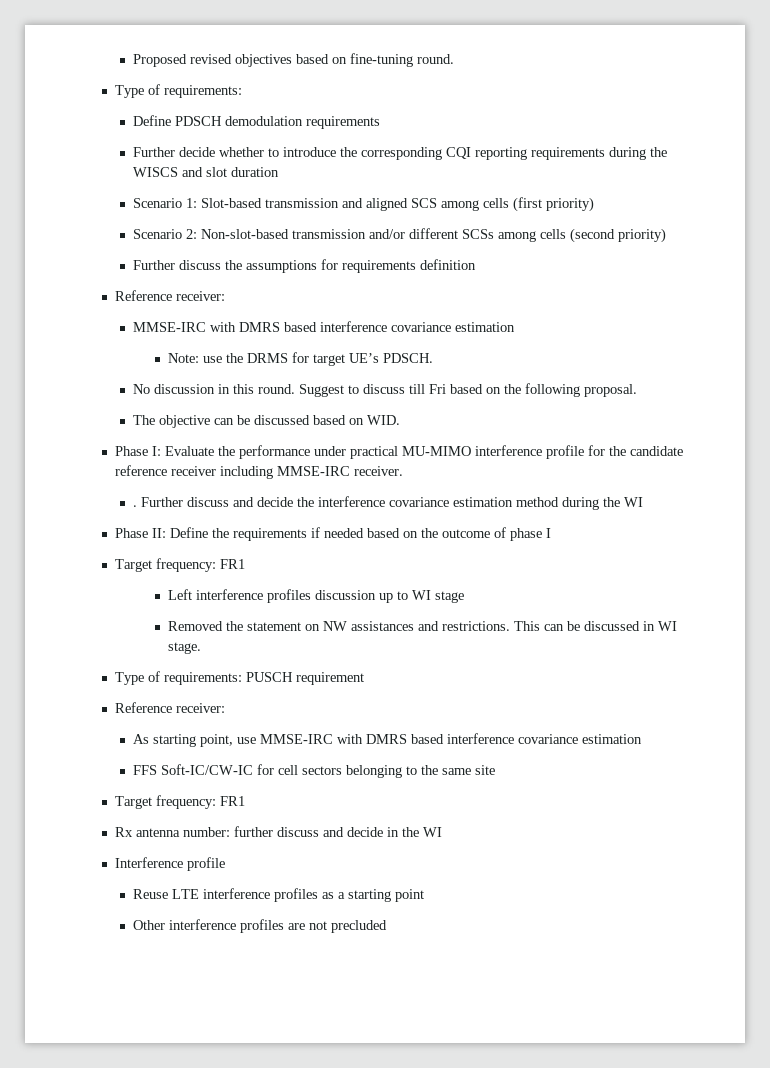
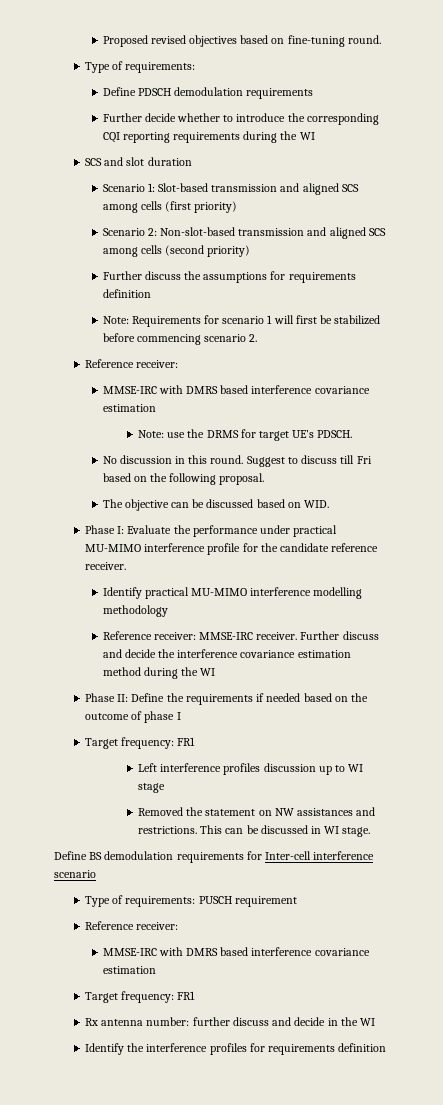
- Further decide whether to introduce the corresponding CQI reporting requirements during the WISCS and slot duration
+ Further decide whether to introduce the corresponding CQI reporting requirements during the WI
+ SCS and slot duration
- Scenario 2: Non-slot-based transmission and/or different SCSs among cells (second priority)
+ Scenario 2: Non-slot-based transmission and aligned SCS among cells (second priority)
+ Note: Requirements for scenario 1 will first be stabilized before commencing scenario 2.
- Phase I: Evaluate the performance under practical MU-MIMO interference profile for the candidate reference receiver including MMSE-IRC receiver.
- .
+ Phase I: Evaluate the performance under practical MU-MIMO interference profile for the candidate reference receiver.
+ Identify practical MU-MIMO interference modelling methodology
+ Reference receiver: MMSE-IRC receiver.
+ Define BS demodulation requirements for Inter-cell interference scenario
  Type of requirements: PUSCH requirement
  Reference receiver:
- As starting point, use MMSE-IRC with DMRS based interference covariance estimation
- FFS Soft-IC/CW-IC for cell sectors belonging to the same site
+ MMSE-IRC with DMRS based interference covariance estimation
- Interference profile
- Reuse LTE interference profiles as a starting point
- Other interference profiles are not precluded
+ Identify the interference profiles for requirements definition

